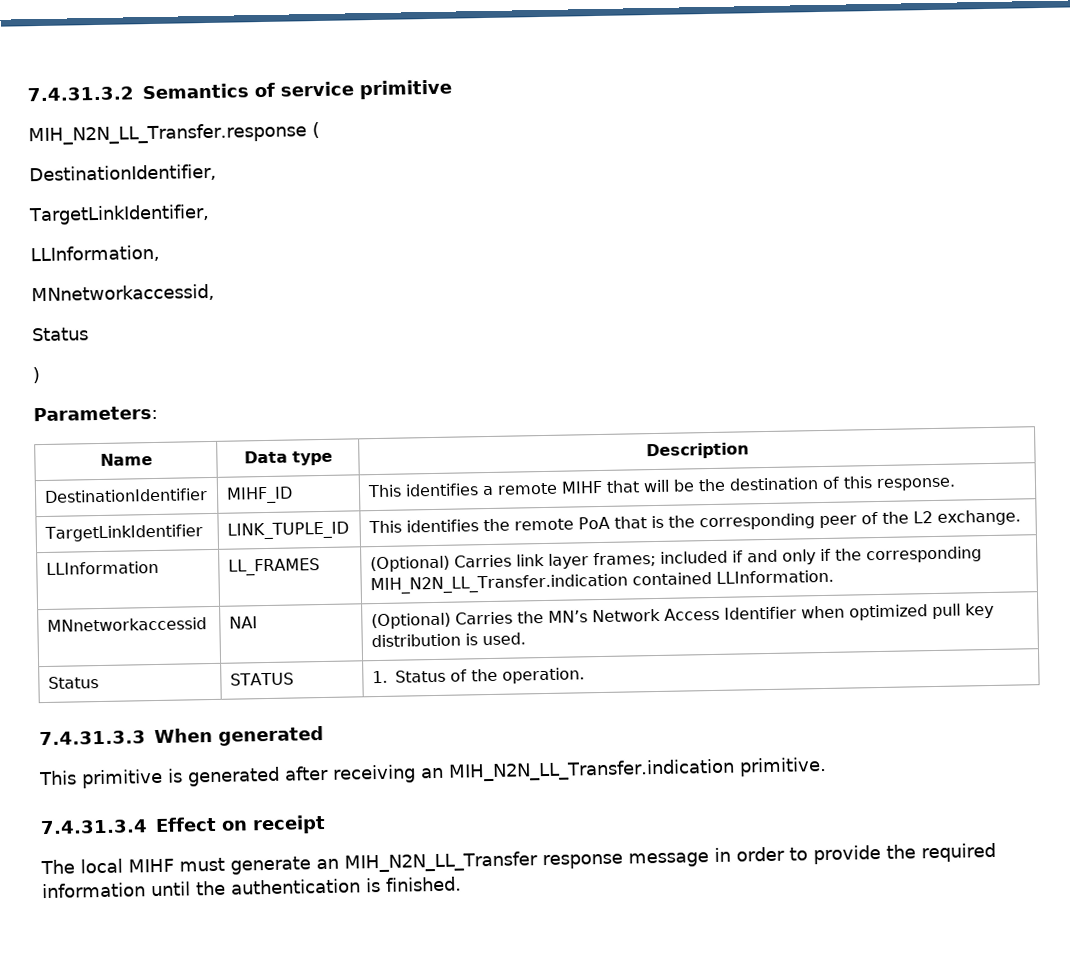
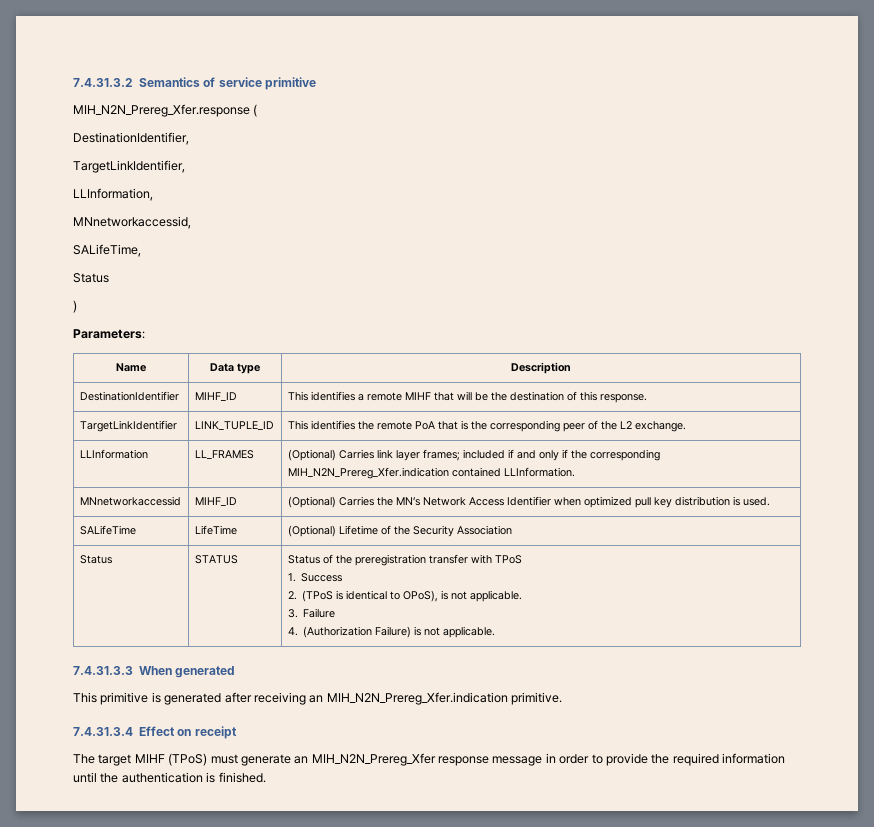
- MIH_N2N_LL_Transfer.response (
+ MIH_N2N_Prereg_Xfer.response (
+ SALifeTime,
- LLInformation | LL_FRAMES | (Optional) Carries link layer frames; included if and only if the corresponding MIH_N2N_LL_Transfer.indication contained LLInformation.
+ LLInformation | LL_FRAMES | (Optional) Carries link layer frames; included if and only if the corresponding MIH_N2N_Prereg_Xfer.indication contained LLInformation.
- MNnetworkaccessid | NAI | (Optional) Carries the MN’s Network Access Identifier when optimized pull key distribution is used.
+ MNnetworkaccessid | MIHF_ID | (Optional) Carries the MN’s Network Access Identifier when optimized pull key distribution is used.
+ SALifeTime | LifeTime | (Optional) Lifetime of the Security Association
- Status | STATUS | 1. Status of the operation.
+ Status | STATUS | Status of the preregistration transfer with TPoS
+ 1. Success
+ 2. (TPoS is identical to OPoS), is not applicable.
+ 3. Failure
+ 4. (Authorization Failure) is not applicable.
- This primitive is generated after receiving an MIH_N2N_LL_Transfer.indication primitive.
+ This primitive is generated after receiving an MIH_N2N_Prereg_Xfer.indication primitive.
- The local MIHF must generate an MIH_N2N_LL_Transfer response message in order to provide the required information until the authentication is finished.
+ The target MIHF (TPoS) must generate an MIH_N2N_Prereg_Xfer response message in order to provide the required information until the authentication is finished.

